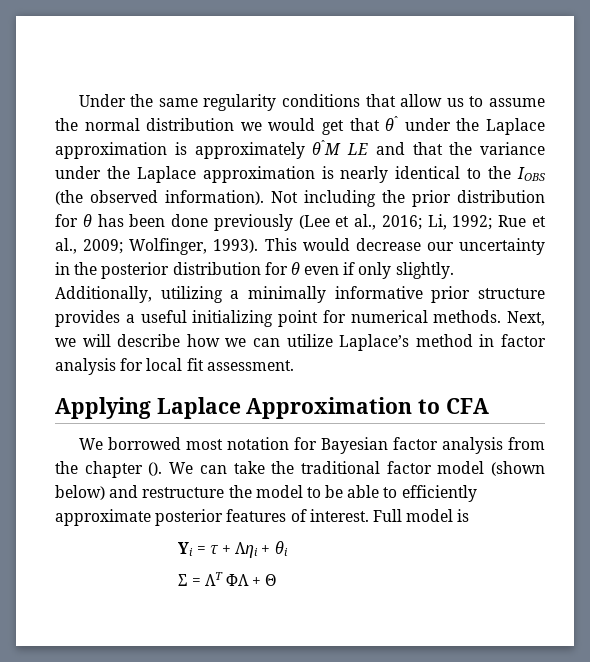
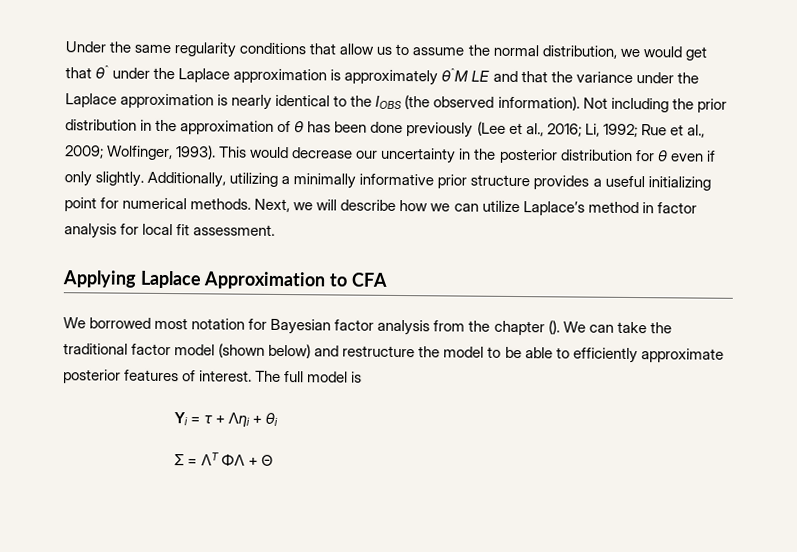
- Under the same regularity conditions that allow us to assume the normal distribution we would get that θˆ under the Laplace approximation is approximately θˆM LE and that the variance under the Laplace approximation is nearly identical to the IOBS (the observed information).
+ Under the same regularity conditions that allow us to assume the normal distribution, we would get that θˆ under the Laplace approximation is approximately θˆM LE and that the variance under the Laplace approximation is nearly identical to the IOBS (the observed information).
- Not including the prior distribution for θ has been done previously (Lee et al., 2016; Li, 1992; Rue et al., 2009; Wolfinger, 1993).
+ Not including the prior distribution in the approximation of θ has been done previously (Lee et al., 2016; Li, 1992; Rue et al., 2009; Wolfinger, 1993).
- Full model is
+ The full model is

